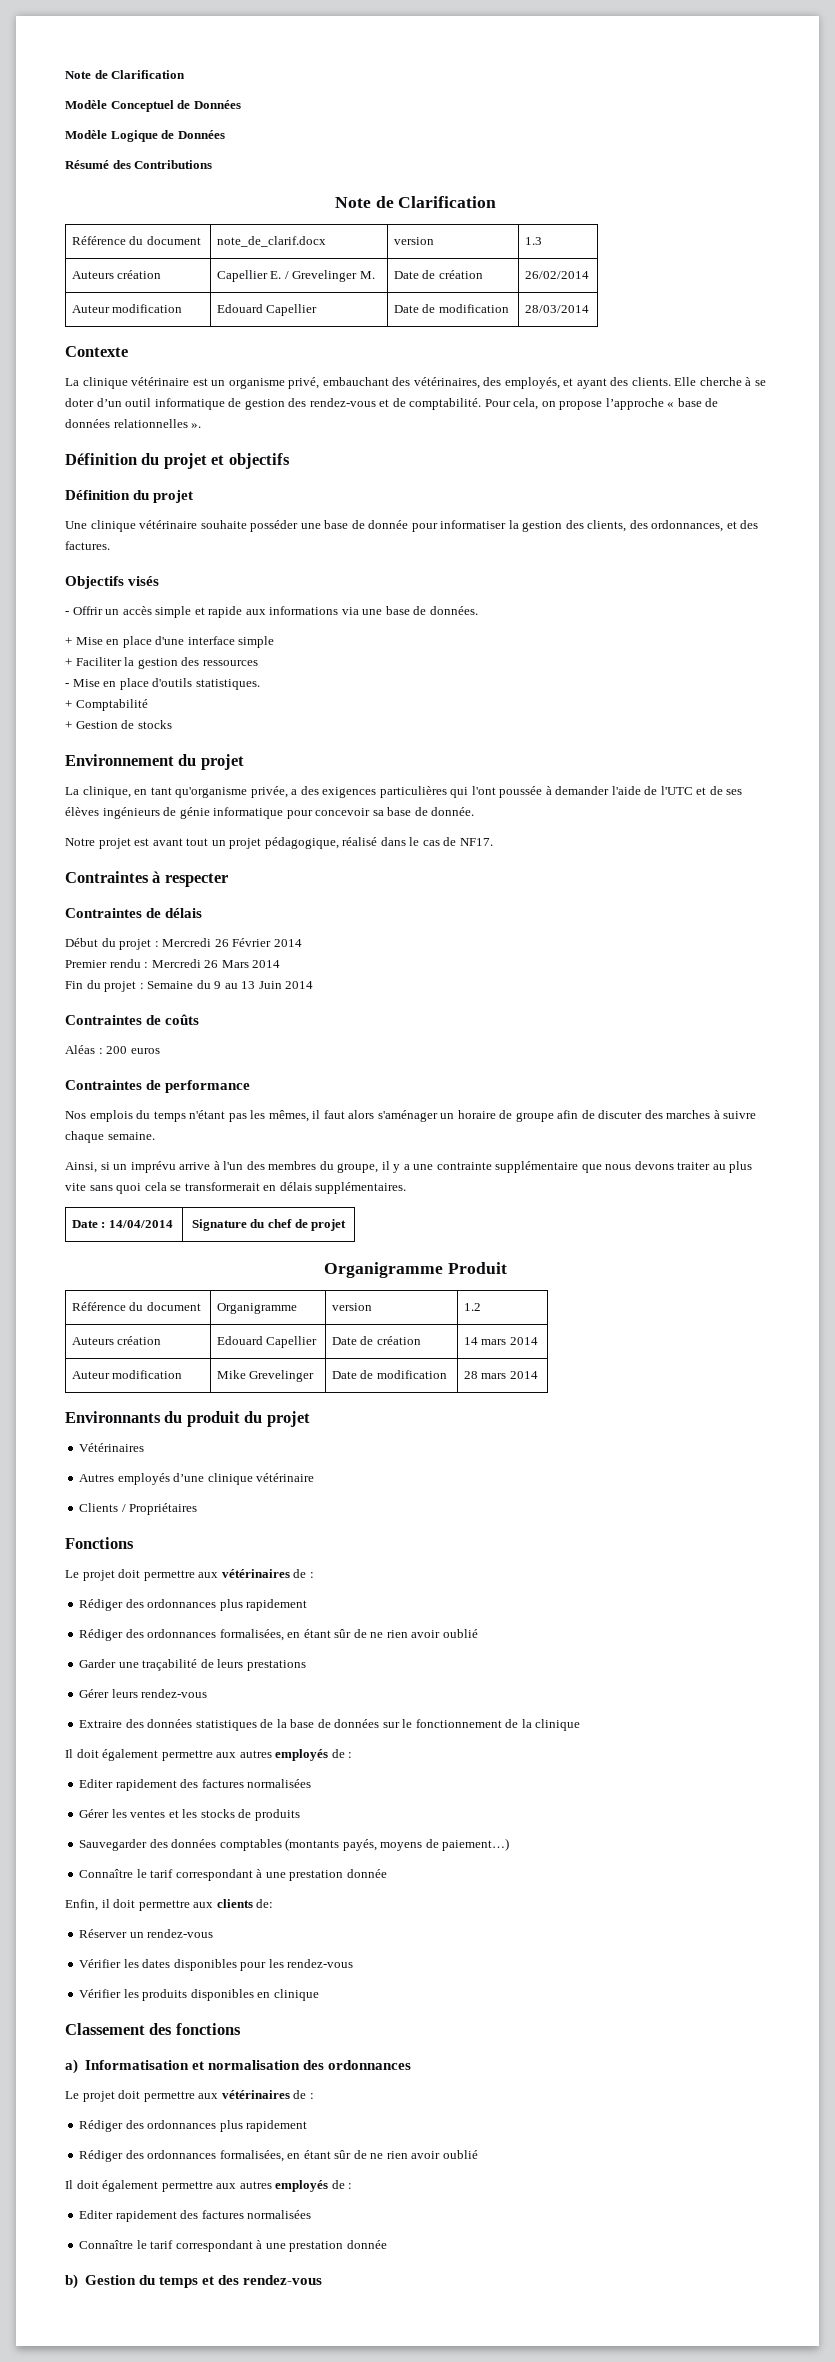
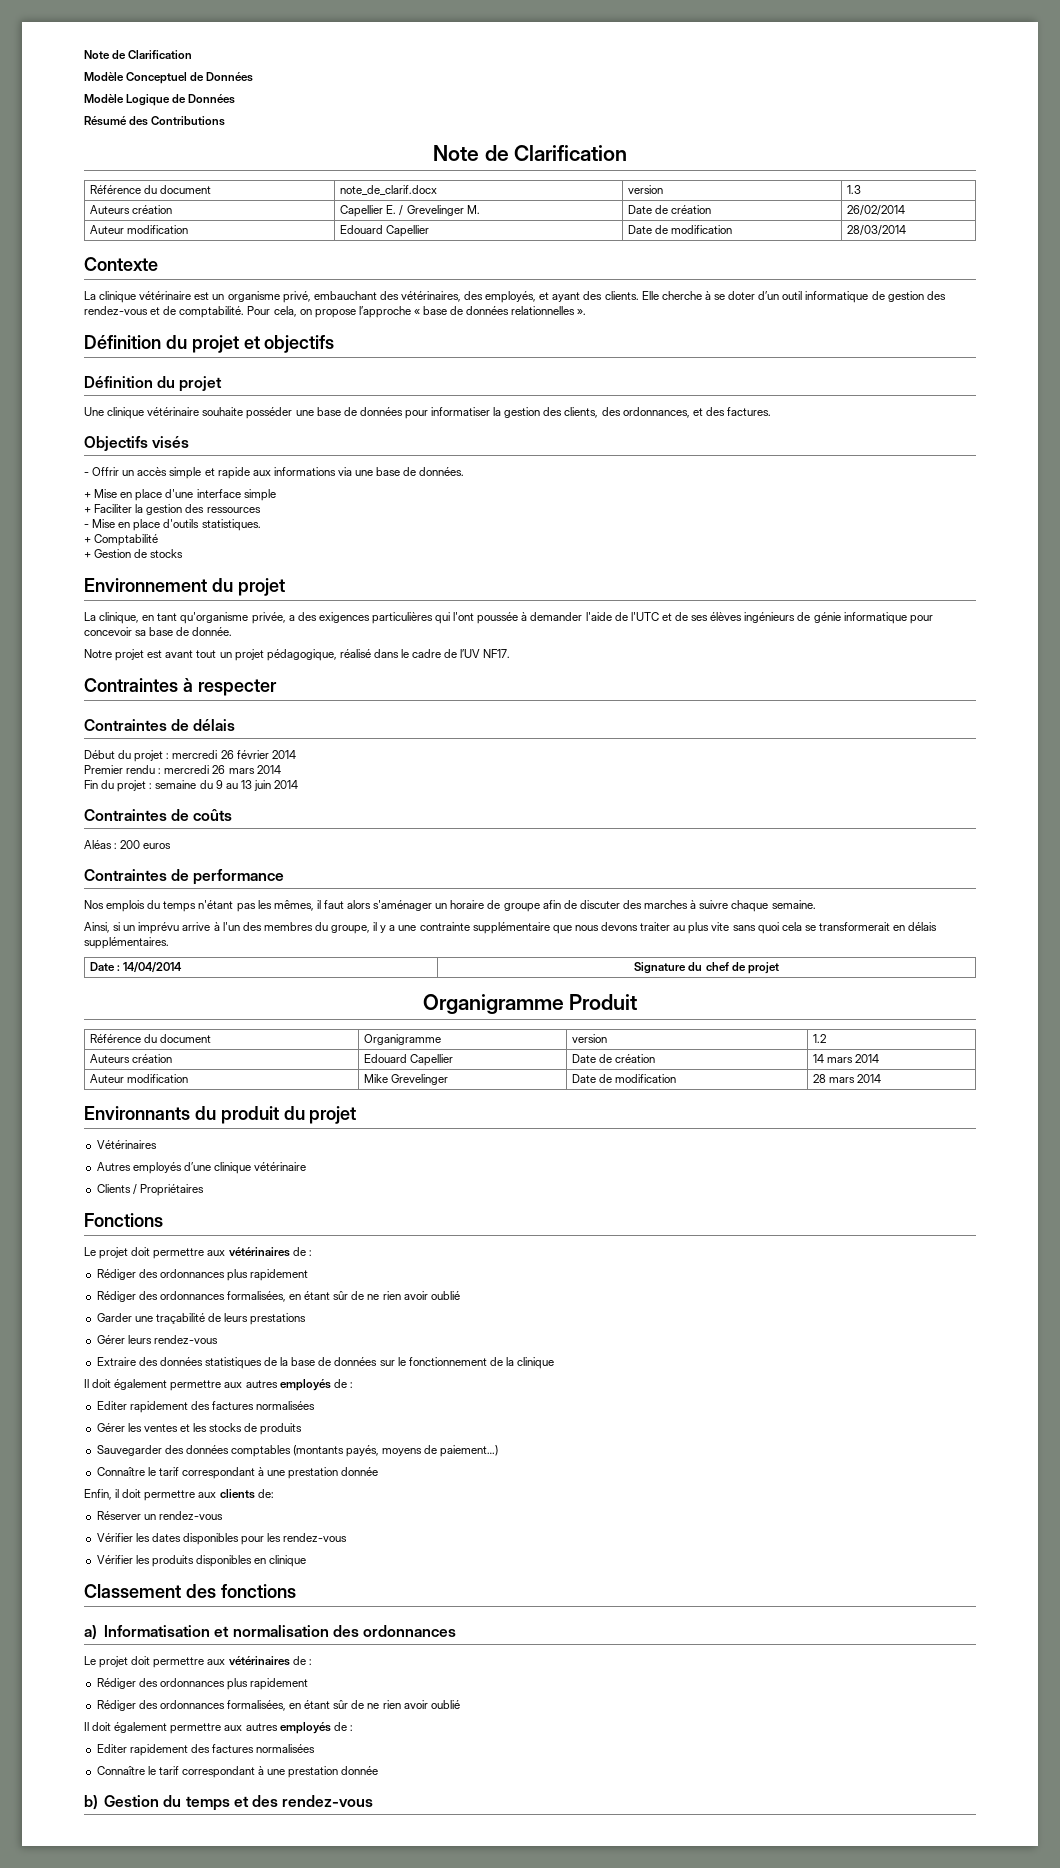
- Une clinique vétérinaire souhaite posséder une base de donnée pour informatiser la gestion des clients, des ordonnances, et des factures.
+ Une clinique vétérinaire souhaite posséder une base de données pour informatiser la gestion des clients, des ordonnances, et des factures.
- Notre projet est avant tout un projet pédagogique, réalisé dans le cas de NF17.
+ Notre projet est avant tout un projet pédagogique, réalisé dans le cadre de l’UV NF17.
- Début du projet : Mercredi 26 Février 2014
+ Début du projet : mercredi 26 février 2014
- Premier rendu : Mercredi 26 Mars 2014
+ Premier rendu : mercredi 26 mars 2014
- Fin du projet : Semaine du 9 au 13 Juin 2014
+ Fin du projet : semaine du 9 au 13 juin 2014

